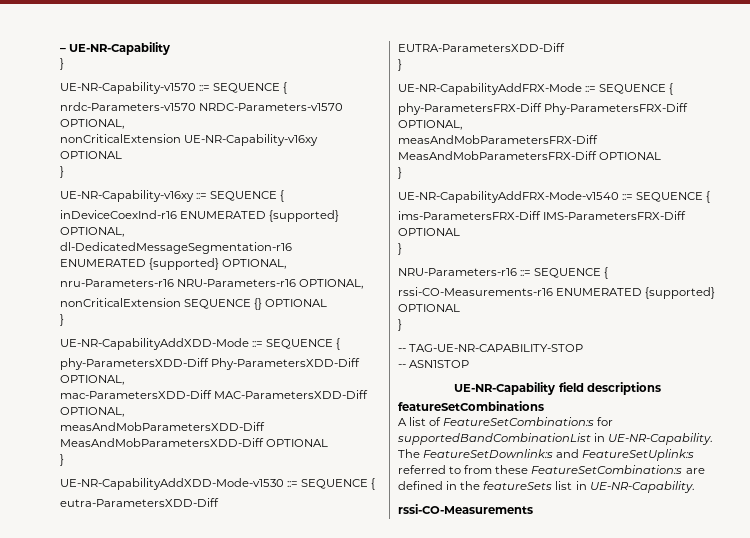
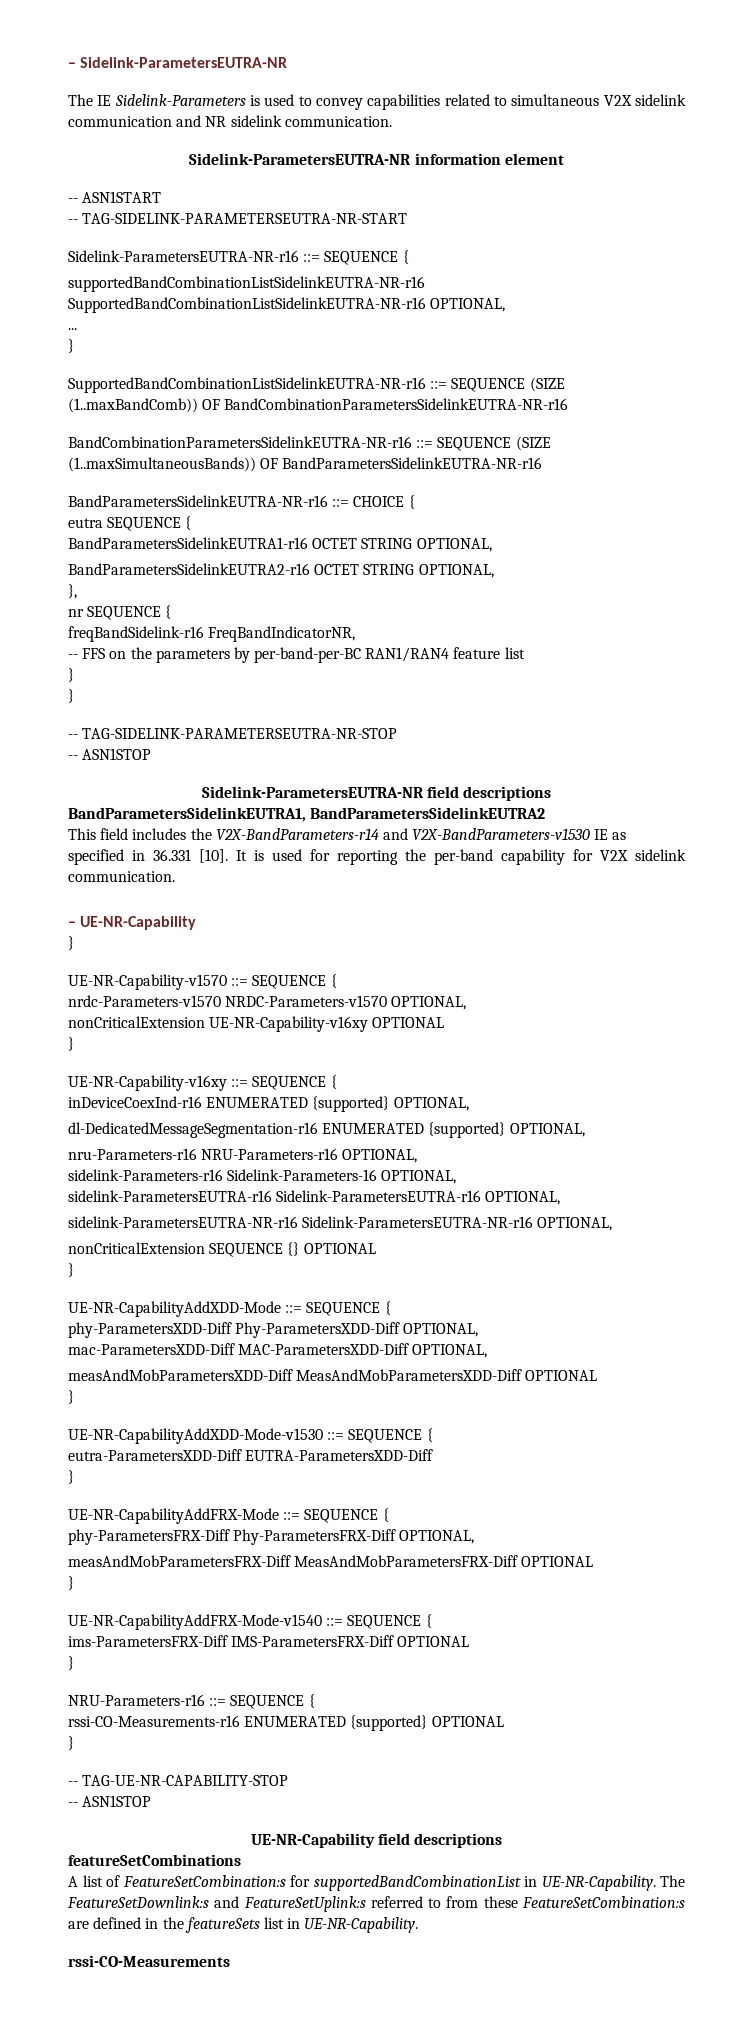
+ – Sidelink-ParametersEUTRA-NR
+ The IE Sidelink-Parameters is used to convey capabilities related to simultaneous V2X sidelink communication and NR sidelink communication.
+ Sidelink-ParametersEUTRA-NR information element
+ -- ASN1START
+ -- TAG-SIDELINK-PARAMETERSEUTRA-NR-START
+ Sidelink-ParametersEUTRA-NR-r16 ::= SEQUENCE {
+ supportedBandCombinationListSidelinkEUTRA-NR-r16 SupportedBandCombinationListSidelinkEUTRA-NR-r16 OPTIONAL,
+ ...
+ }
+ SupportedBandCombinationListSidelinkEUTRA-NR-r16 ::= SEQUENCE (SIZE (1..maxBandComb)) OF BandCombinationParametersSidelinkEUTRA-NR-r16
+ BandCombinationParametersSidelinkEUTRA-NR-r16 ::= SEQUENCE (SIZE (1..maxSimultaneousBands)) OF BandParametersSidelinkEUTRA-NR-r16
+ BandParametersSidelinkEUTRA-NR-r16 ::= CHOICE {
+ eutra SEQUENCE {
+ BandParametersSidelinkEUTRA1-r16 OCTET STRING OPTIONAL,
+ BandParametersSidelinkEUTRA2-r16 OCTET STRING OPTIONAL,
+ },
+ nr SEQUENCE {
+ freqBandSidelink-r16 FreqBandIndicatorNR,
+ -- FFS on the parameters by per-band-per-BC RAN1/RAN4 feature list
+ }
+ }
+ -- TAG-SIDELINK-PARAMETERSEUTRA-NR-STOP
+ -- ASN1STOP
+ Sidelink-ParametersEUTRA-NR field descriptions
+ BandParametersSidelinkEUTRA1, BandParametersSidelinkEUTRA2
+ This field includes the V2X-BandParameters-r14 and V2X-BandParameters-v1530 IE as specified in 36.331 [10]. It is used for reporting the per-band capability for V2X sidelink communication.
+ sidelink-Parameters-r16 Sidelink-Parameters-16 OPTIONAL,
+ sidelink-ParametersEUTRA-r16 Sidelink-ParametersEUTRA-r16 OPTIONAL,
+ sidelink-ParametersEUTRA-NR-r16 Sidelink-ParametersEUTRA-NR-r16 OPTIONAL,

